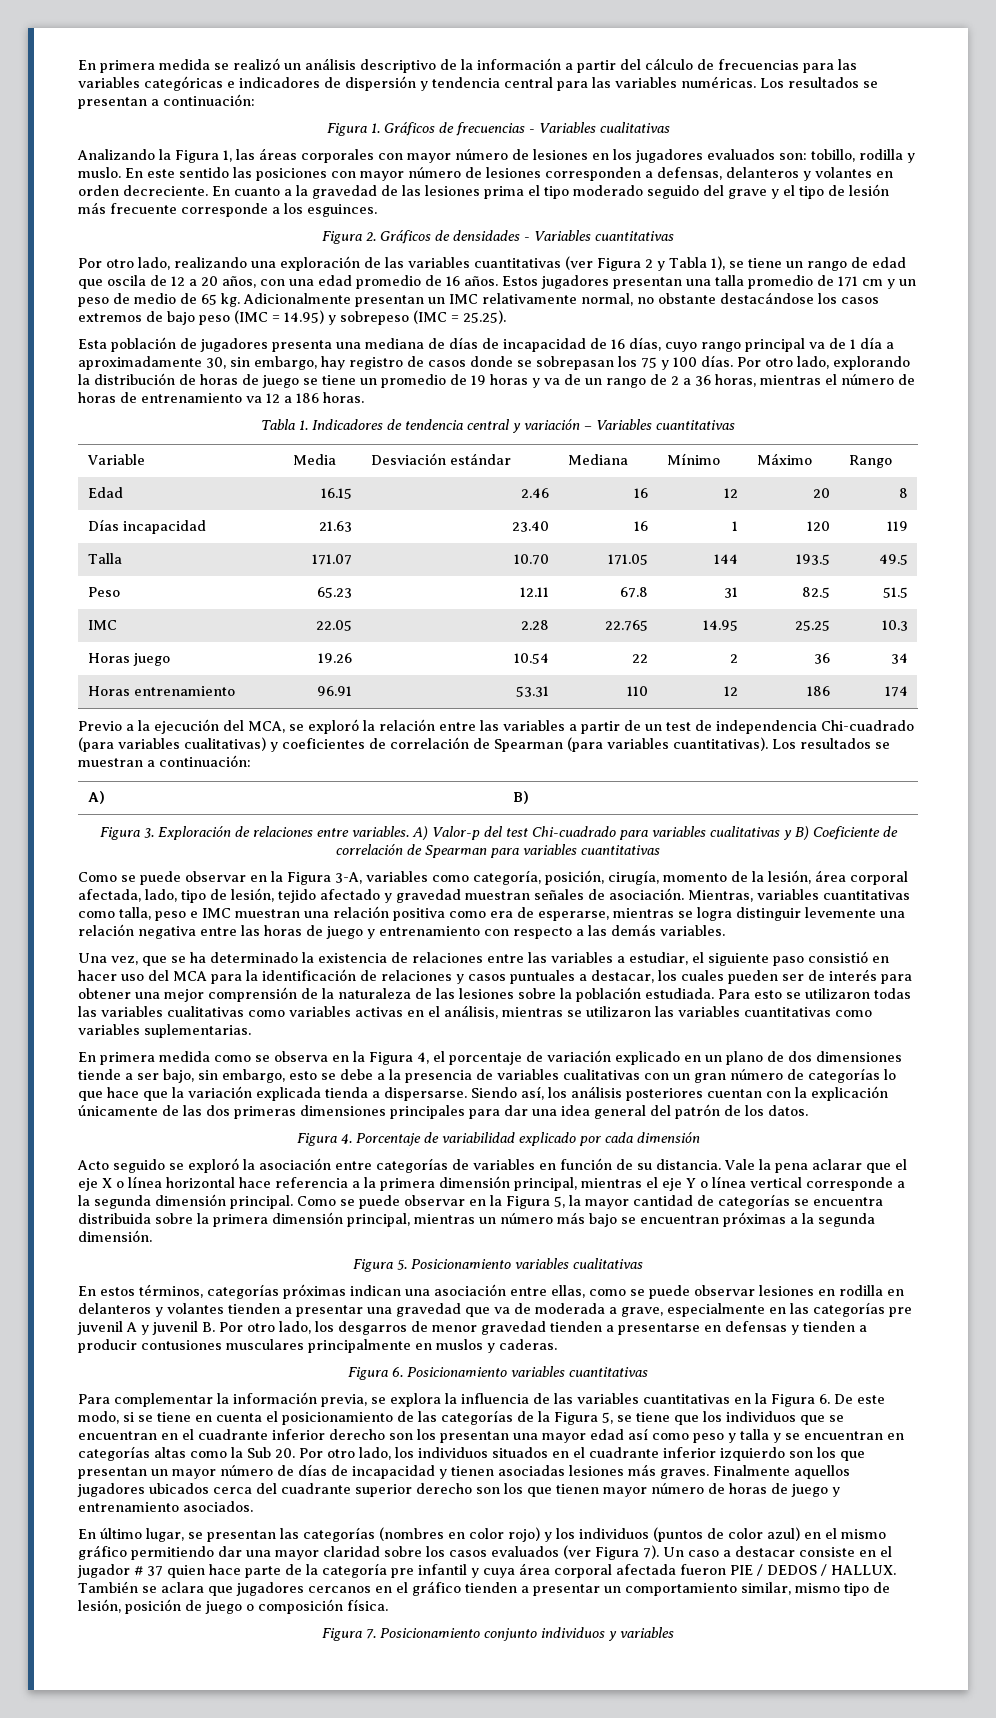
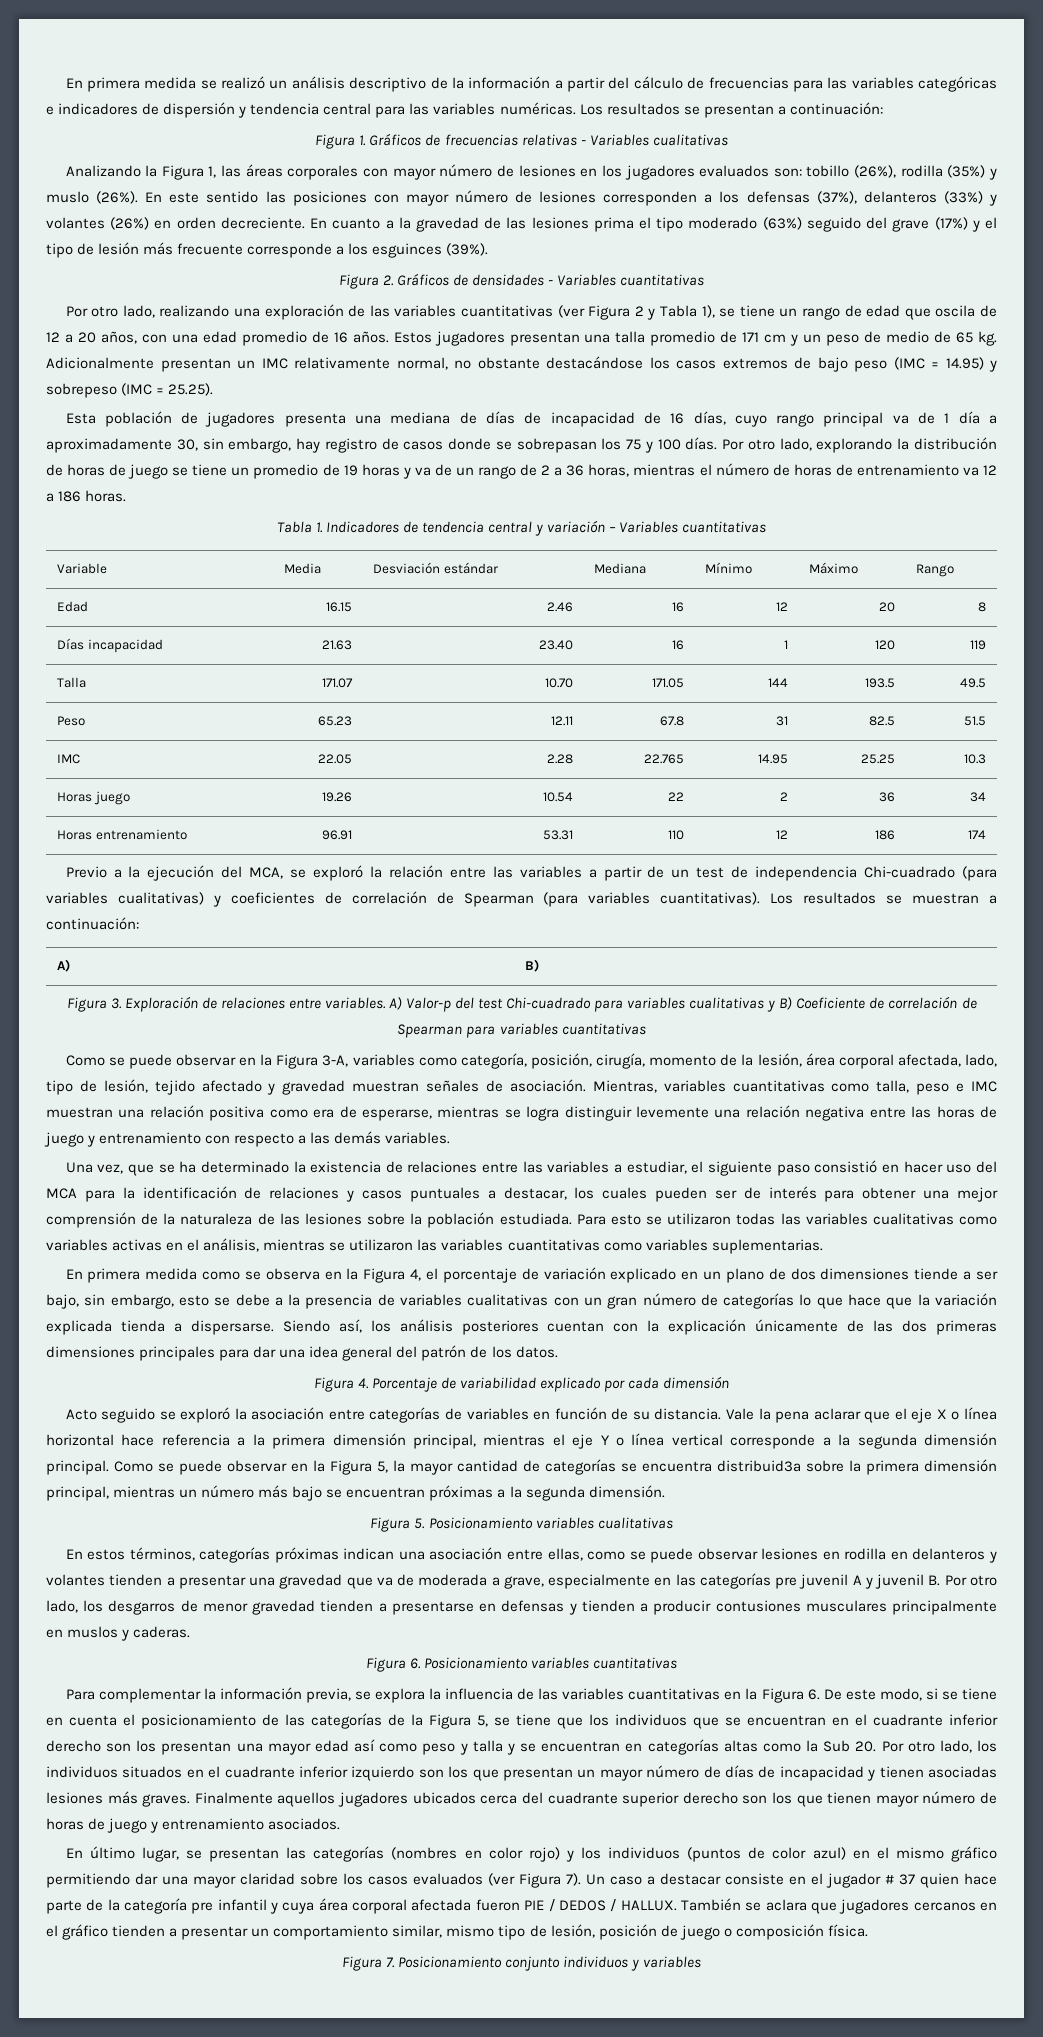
- Figura 1. Gráficos de frecuencias - Variables cualitativas
+ Figura 1. Gráficos de frecuencias relativas - Variables cualitativas
- Analizando la Figura 1, las áreas corporales con mayor número de lesiones en los jugadores evaluados son: tobillo, rodilla y muslo.
+ Analizando la Figura 1, las áreas corporales con mayor número de lesiones en los jugadores evaluados son: tobillo (26%), rodilla (35%) y muslo (26%).
- En este sentido las posiciones con mayor número de lesiones corresponden a defensas, delanteros y volantes en orden decreciente.
+ En este sentido las posiciones con mayor número de lesiones corresponden a los defensas (37%), delanteros (33%) y volantes (26%) en orden decreciente.
- En cuanto a la gravedad de las lesiones prima el tipo moderado seguido del grave y el tipo de lesión más frecuente corresponde a los esguinces.
+ En cuanto a la gravedad de las lesiones prima el tipo moderado (63%) seguido del grave (17%) y el tipo de lesión más frecuente corresponde a los esguinces (39%).
- Como se puede observar en la Figura 5, la mayor cantidad de categorías se encuentra distribuida sobre la primera dimensión principal, mientras un número más bajo se encuentran próximas a la segunda dimensión.
+ Como se puede observar en la Figura 5, la mayor cantidad de categorías se encuentra distribuid3a sobre la primera dimensión principal, mientras un número más bajo se encuentran próximas a la segunda dimensión.

